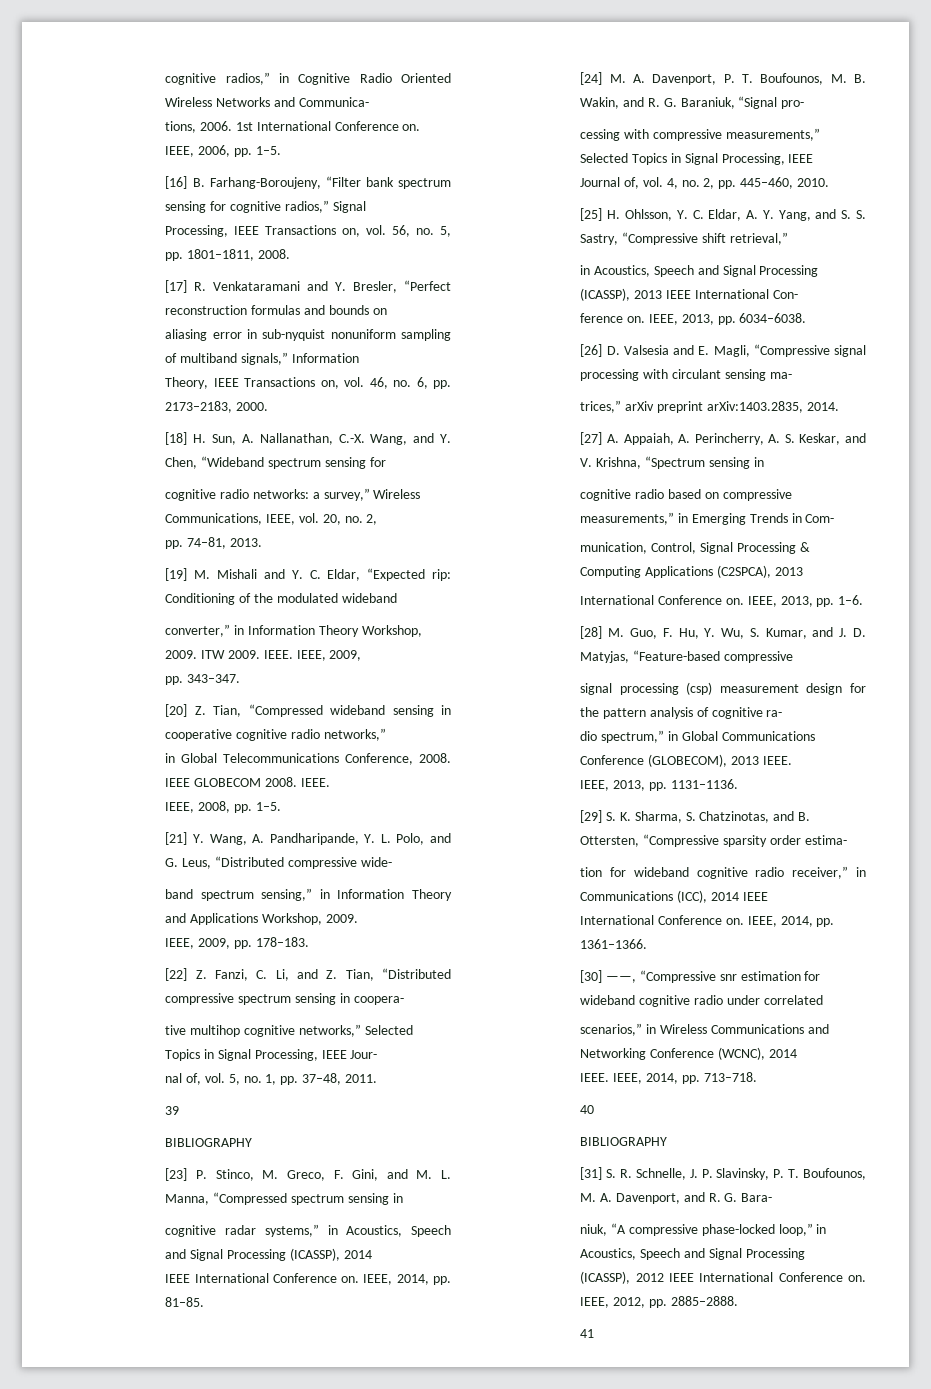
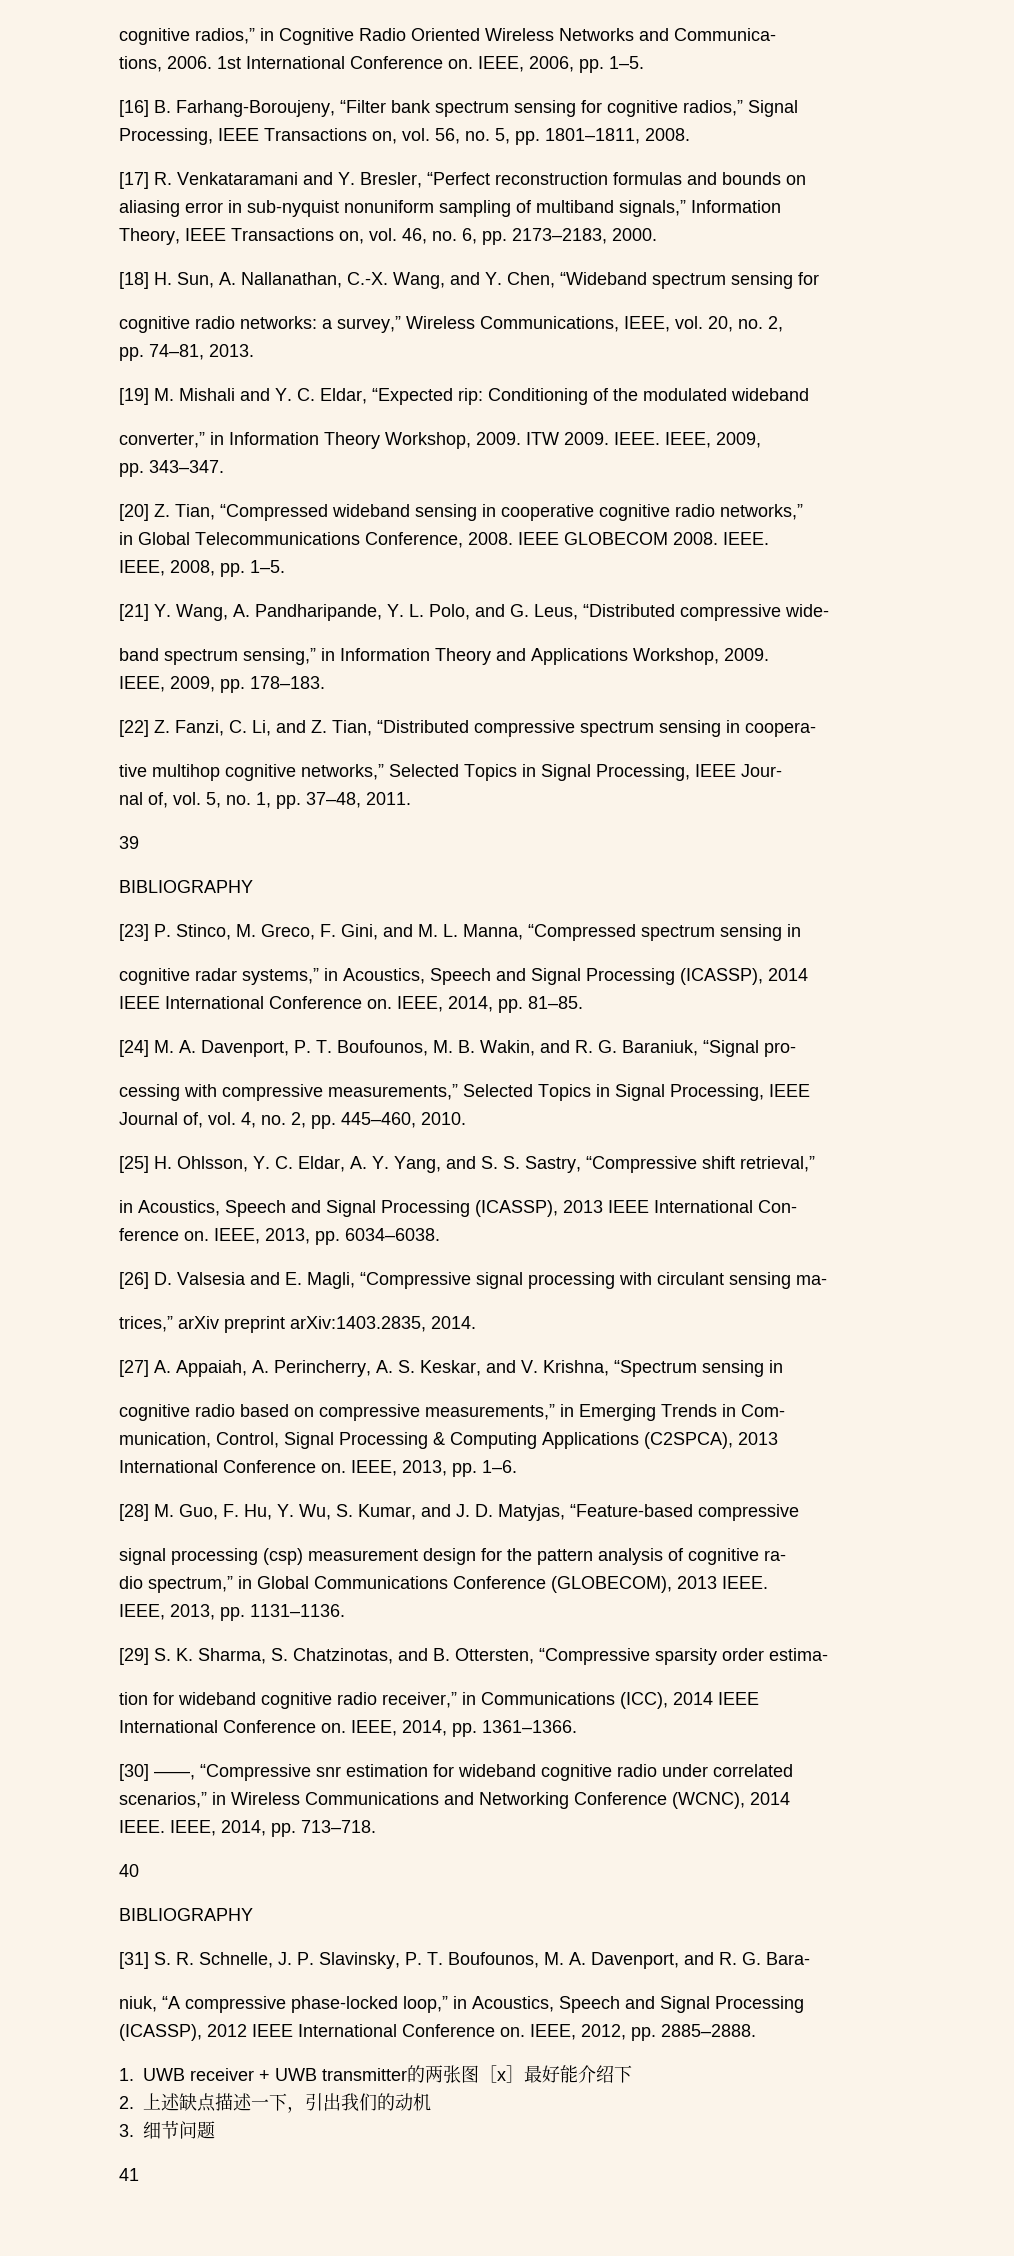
+ 1. UWB receiver + UWB transmitter的两张图［x］最好能介绍下
+ 2.上述缺点描述一下，引出我们的动机
+ 3.细节问题

